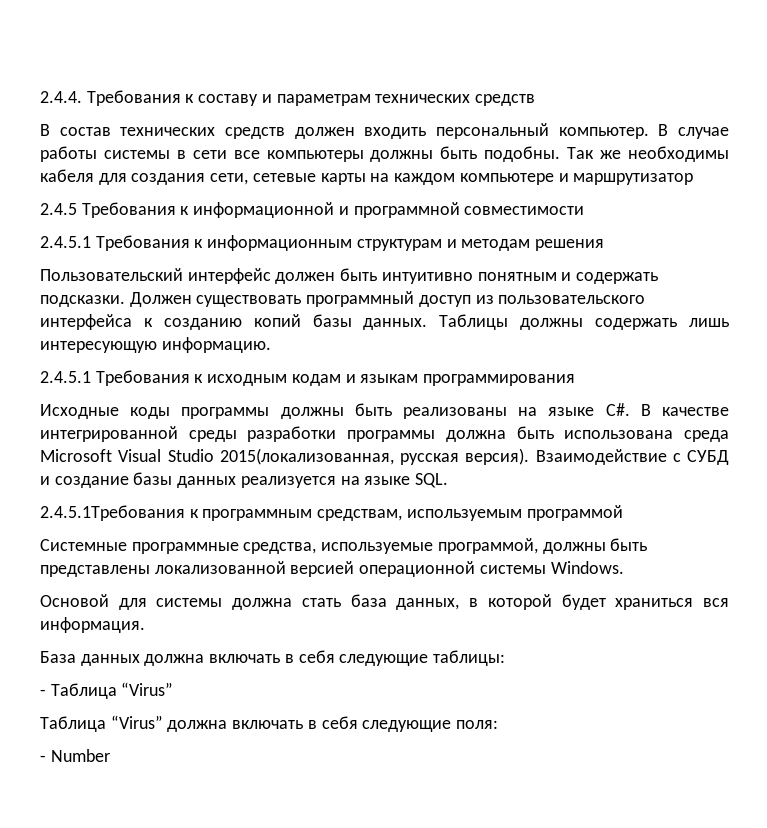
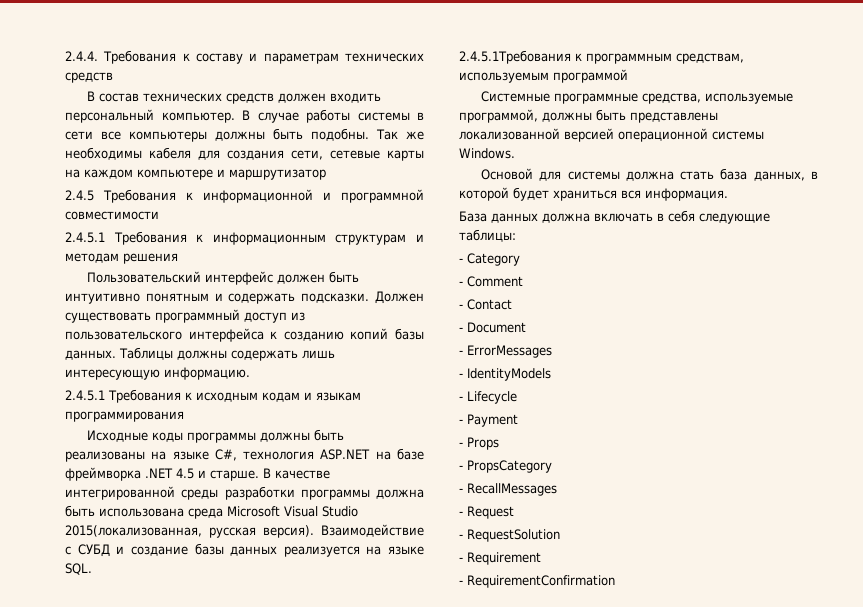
- Исходные коды программы должны быть реализованы на языке C#. В качестве интегрированной среды разработки программы должна быть использована среда Microsoft Visual Studio 2015(локализованная, русская версия).
+ Исходные коды программы должны быть реализованы на языке C#, технология ASP.NET на базе фреймворка .NET 4.5 и старше. В качестве интегрированной среды разработки программы должна быть использована среда Microsoft Visual Studio 2015(локализованная, русская версия).
- - Таблица “Virus”
- Таблица “Virus” должна включать в себя следующие поля:
- - Number
+ - Category
+ - Comment
+ - Contact
+ - Document
+ - ErrorMessages
+ - IdentityModels
+ - Lifecycle
+ - Payment
+ - Props
+ - PropsCategory
+ - RecallMessages
+ - Request
+ - RequestSolution
+ - Requirement
+ - RequirementConfirmation

